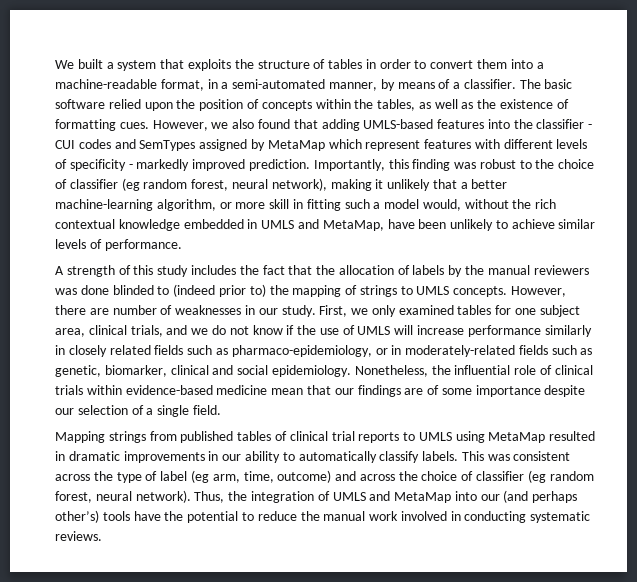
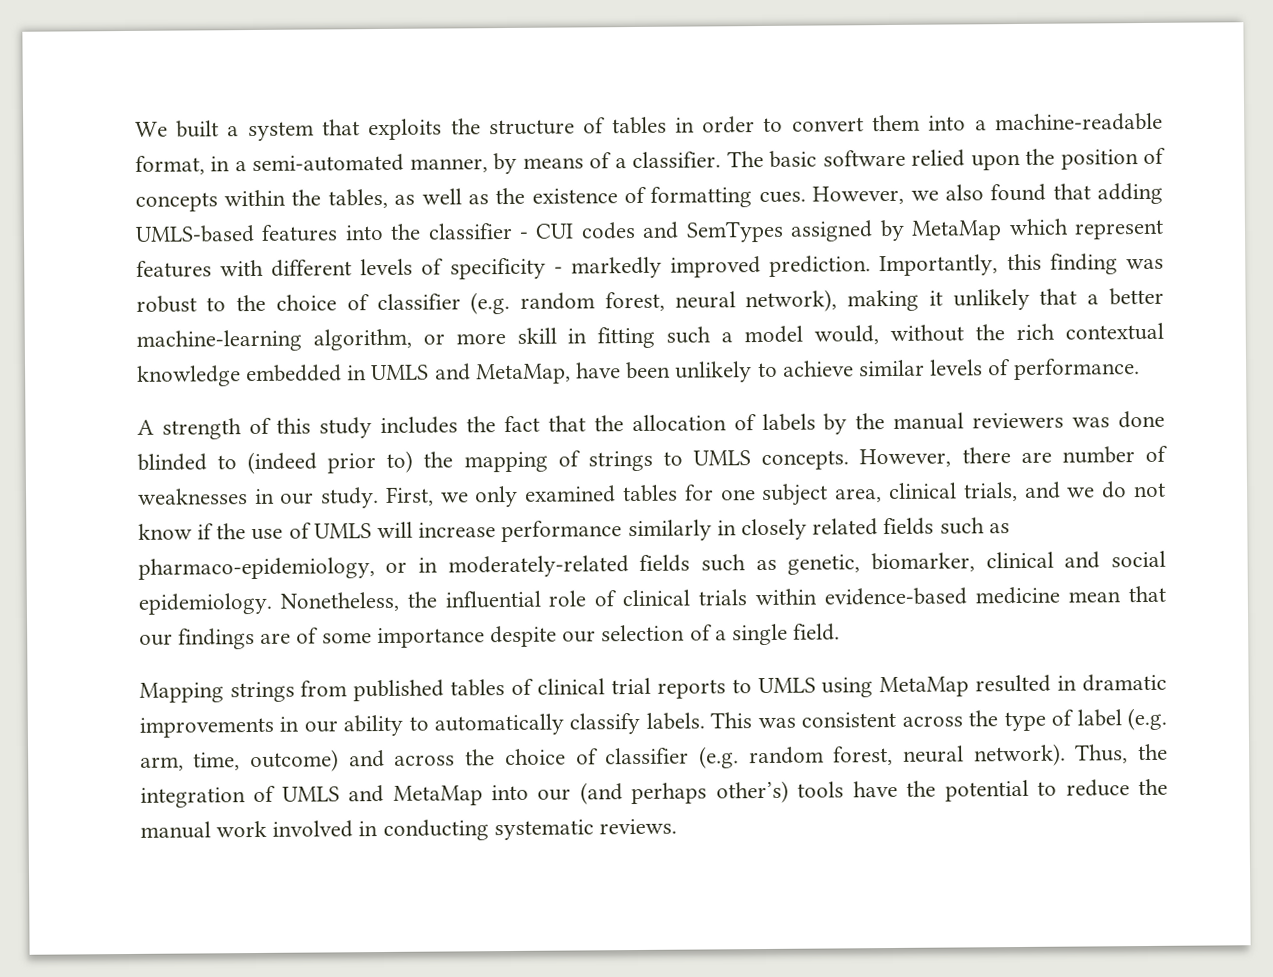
- Importantly, this finding was robust to the choice of classifier (eg random forest, neural network), making it unlikely that a better machine-learning algorithm, or more skill in fitting such a model would, without the rich contextual knowledge embedded in UMLS and MetaMap, have been unlikely to achieve similar levels of performance.
+ Importantly, this finding was robust to the choice of classifier (e.g. random forest, neural network), making it unlikely that a better machine-learning algorithm, or more skill in fitting such a model would, without the rich contextual knowledge embedded in UMLS and MetaMap, have been unlikely to achieve similar levels of performance.
- This was consistent across the type of label (eg arm, time, outcome) and across the choice of classifier (eg random forest, neural network).
+ This was consistent across the type of label (e.g. arm, time, outcome) and across the choice of classifier (e.g. random forest, neural network).

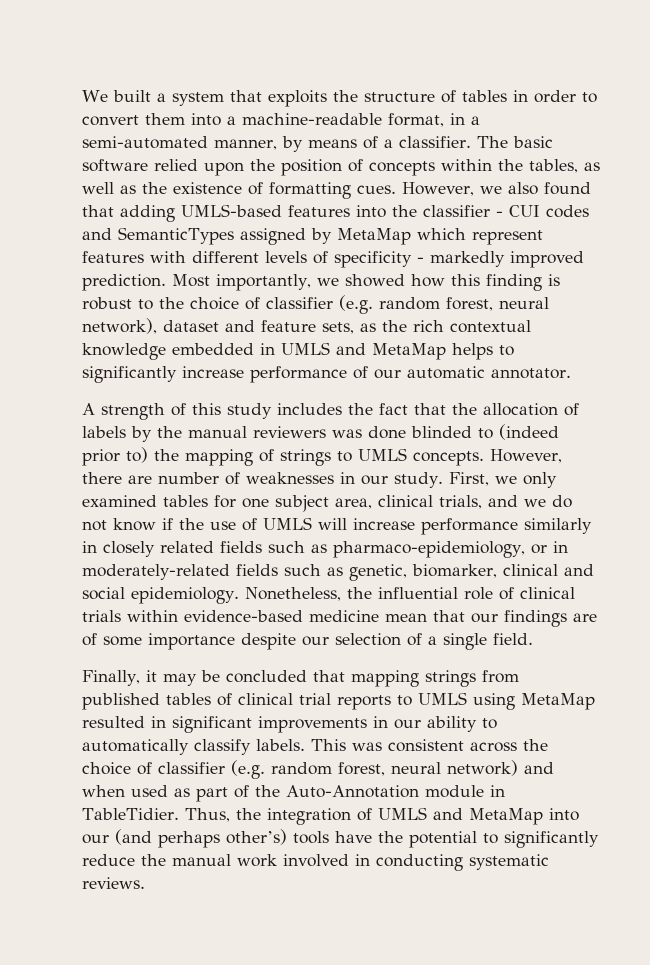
- However, we also found that adding UMLS-based features into the classifier - CUI codes and SemTypes assigned by MetaMap which represent features with different levels of specificity - markedly improved prediction.
+ However, we also found that adding UMLS-based features into the classifier - CUI codes and SemanticTypes assigned by MetaMap which represent features with different levels of specificity - markedly improved prediction.
- Importantly, this finding was robust to the choice of classifier (e.g. random forest, neural network), making it unlikely that a better machine-learning algorithm, or more skill in fitting such a model would, without the rich contextual knowledge embedded in UMLS and MetaMap, have been unlikely to achieve similar levels of performance.
+ Most importantly, we showed how this finding is robust to the choice of classifier (e.g. random forest, neural network), dataset and feature sets, as the rich contextual knowledge embedded in UMLS and MetaMap helps to significantly increase performance of our automatic annotator.
- Mapping strings from published tables of clinical trial reports to UMLS using MetaMap resulted in dramatic improvements in our ability to automatically classify labels.
+ Finally, it may be concluded that mapping strings from published tables of clinical trial reports to UMLS using MetaMap resulted in significant improvements in our ability to automatically classify labels.
- This was consistent across the type of label (e.g. arm, time, outcome) and across the choice of classifier (e.g. random forest, neural network).
+ This was consistent across the choice of classifier (e.g. random forest, neural network) and when used as part of the Auto-Annotation module in TableTidier.
- Thus, the integration of UMLS and MetaMap into our (and perhaps other’s) tools have the potential to reduce the manual work involved in conducting systematic reviews.
+ Thus, the integration of UMLS and MetaMap into our (and perhaps other’s) tools have the potential to significantly reduce the manual work involved in conducting systematic reviews.

